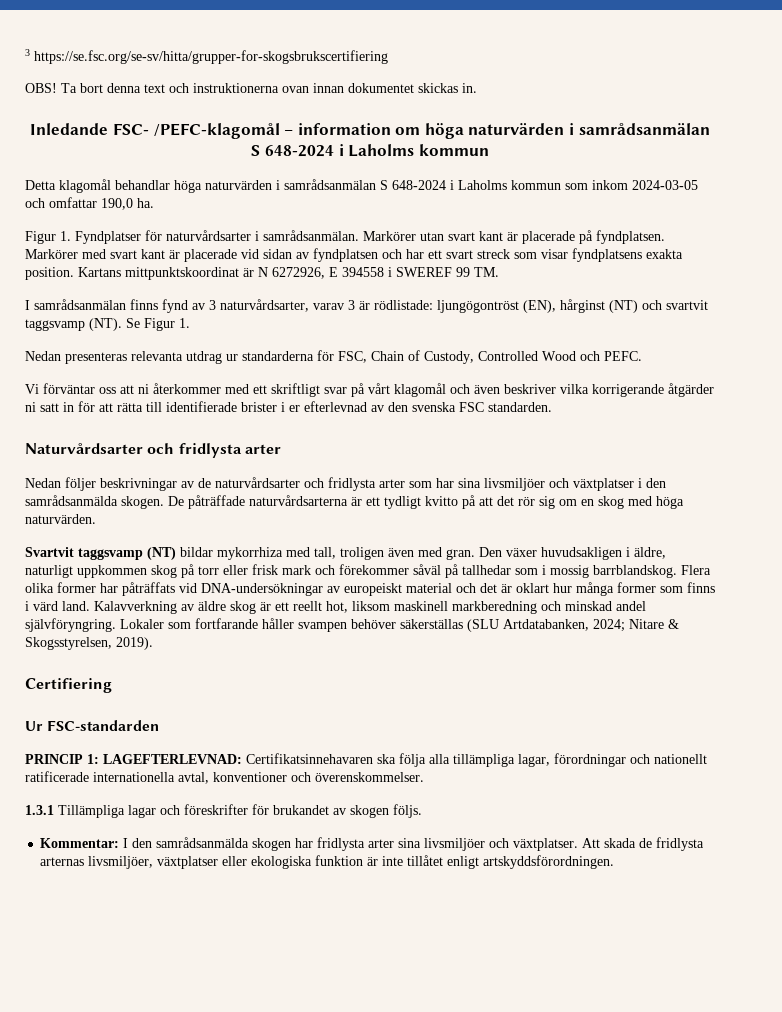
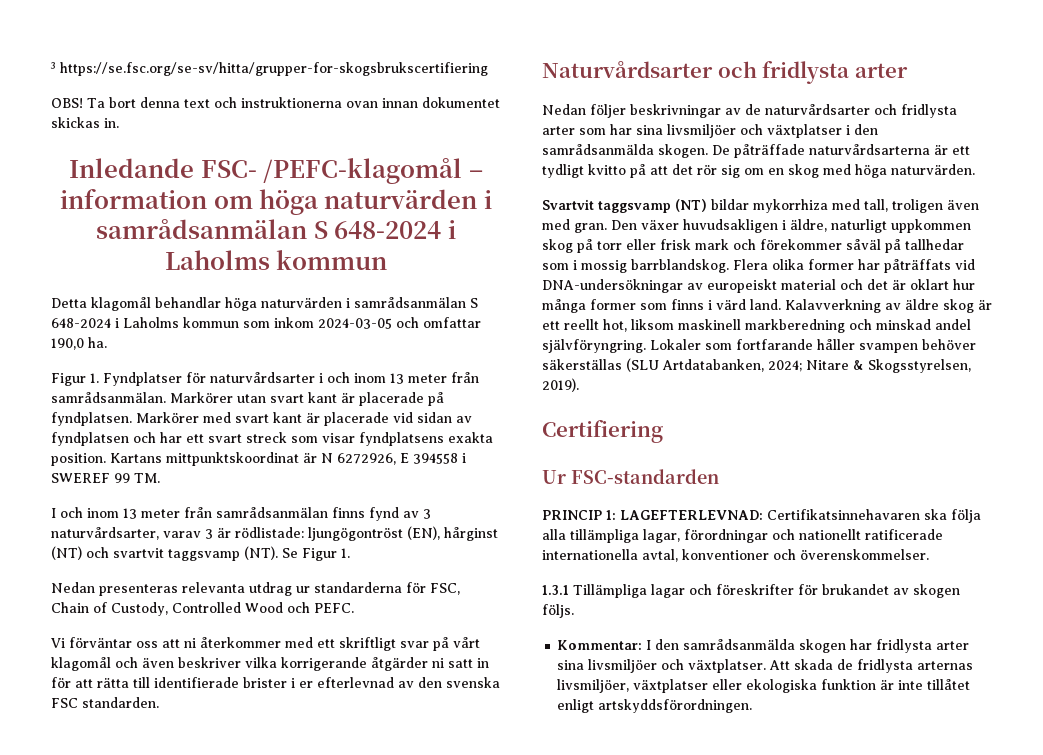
- Figur 1. Fyndplatser för naturvårdsarter i samrådsanmälan.
+ Figur 1. Fyndplatser för naturvårdsarter i och inom 13 meter från samrådsanmälan.
- I samrådsanmälan finns fynd av 3 naturvårdsarter, varav 3 är rödlistade: ljungögontröst (EN), hårginst (NT) och svartvit taggsvamp (NT). Se Figur 1.
+ I och inom 13 meter från samrådsanmälan finns fynd av 3 naturvårdsarter, varav 3 är rödlistade: ljungögontröst (EN), hårginst (NT) och svartvit taggsvamp (NT). Se Figur 1.

